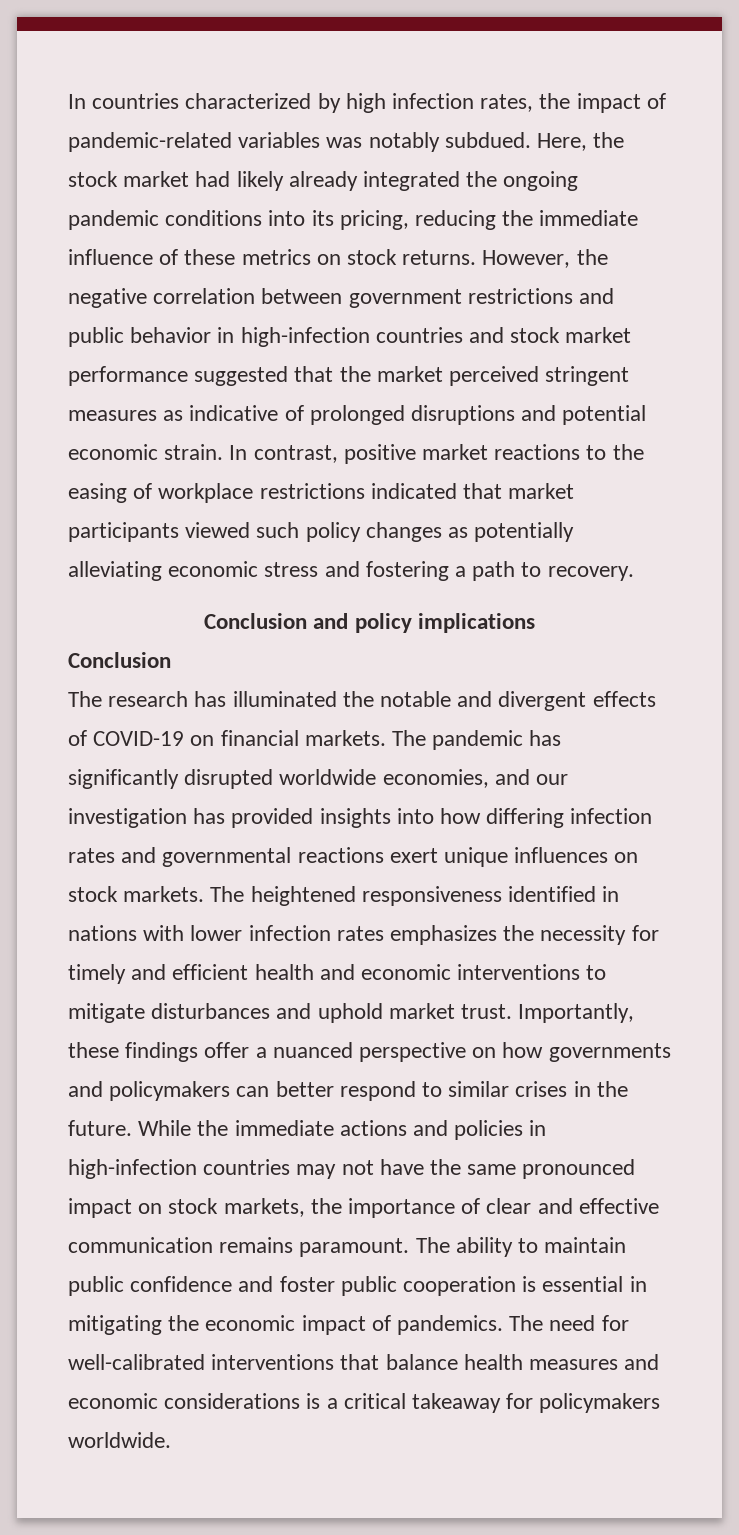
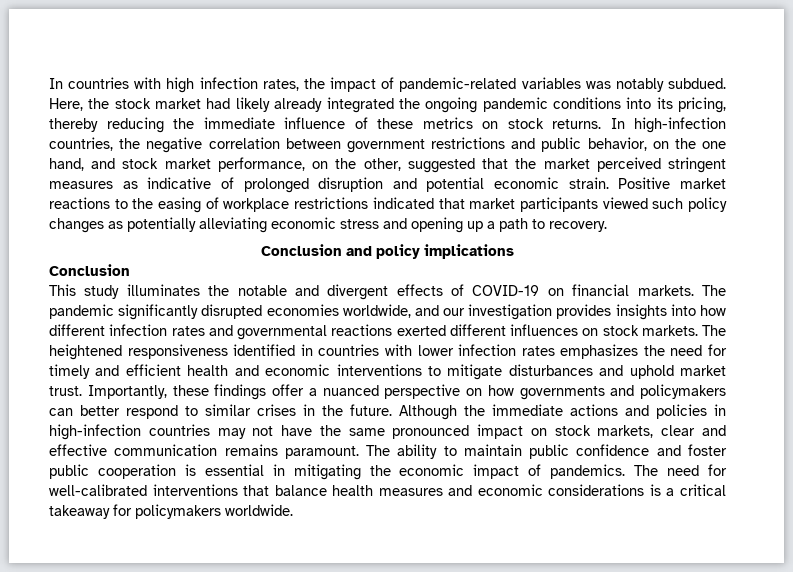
- In countries characterized by high infection rates, the impact of pandemic-related variables was notably subdued.
+ In countries with high infection rates, the impact of pandemic-related variables was notably subdued.
- Here, the stock market had likely already integrated the ongoing pandemic conditions into its pricing, reducing the immediate influence of these metrics on stock returns.
+ Here, the stock market had likely already integrated the ongoing pandemic conditions into its pricing, thereby reducing the immediate influence of these metrics on stock returns.
- However, the negative correlation between government restrictions and public behavior in high-infection countries and stock market performance suggested that the market perceived stringent measures as indicative of prolonged disruptions and potential economic strain.
+ In high-infection countries, the negative correlation between government restrictions and public behavior, on the one hand, and stock market performance, on the other, suggested that the market perceived stringent measures as indicative of prolonged disruption and potential economic strain.
- In contrast, positive market reactions to the easing of workplace restrictions indicated that market participants viewed such policy changes as potentially alleviating economic stress and fostering a path to recovery.
+ Positive market reactions to the easing of workplace restrictions indicated that market participants viewed such policy changes as potentially alleviating economic stress and opening up a path to recovery.
- The research has illuminated the notable and divergent effects of COVID-19 on financial markets.
+ This study illuminates the notable and divergent effects of COVID-19 on financial markets.
- The pandemic has significantly disrupted worldwide economies, and our investigation has provided insights into how differing infection rates and governmental reactions exert unique influences on stock markets.
+ The pandemic significantly disrupted economies worldwide, and our investigation provides insights into how different infection rates and governmental reactions exerted different influences on stock markets.
- The heightened responsiveness identified in nations with lower infection rates emphasizes the necessity for timely and efficient health and economic interventions to mitigate disturbances and uphold market trust.
+ The heightened responsiveness identified in countries with lower infection rates emphasizes the need for timely and efficient health and economic interventions to mitigate disturbances and uphold market trust.
- While the immediate actions and policies in high-infection countries may not have the same pronounced impact on stock markets, the importance of clear and effective communication remains paramount.
+ Although the immediate actions and policies in high-infection countries may not have the same pronounced impact on stock markets, clear and effective communication remains paramount.

